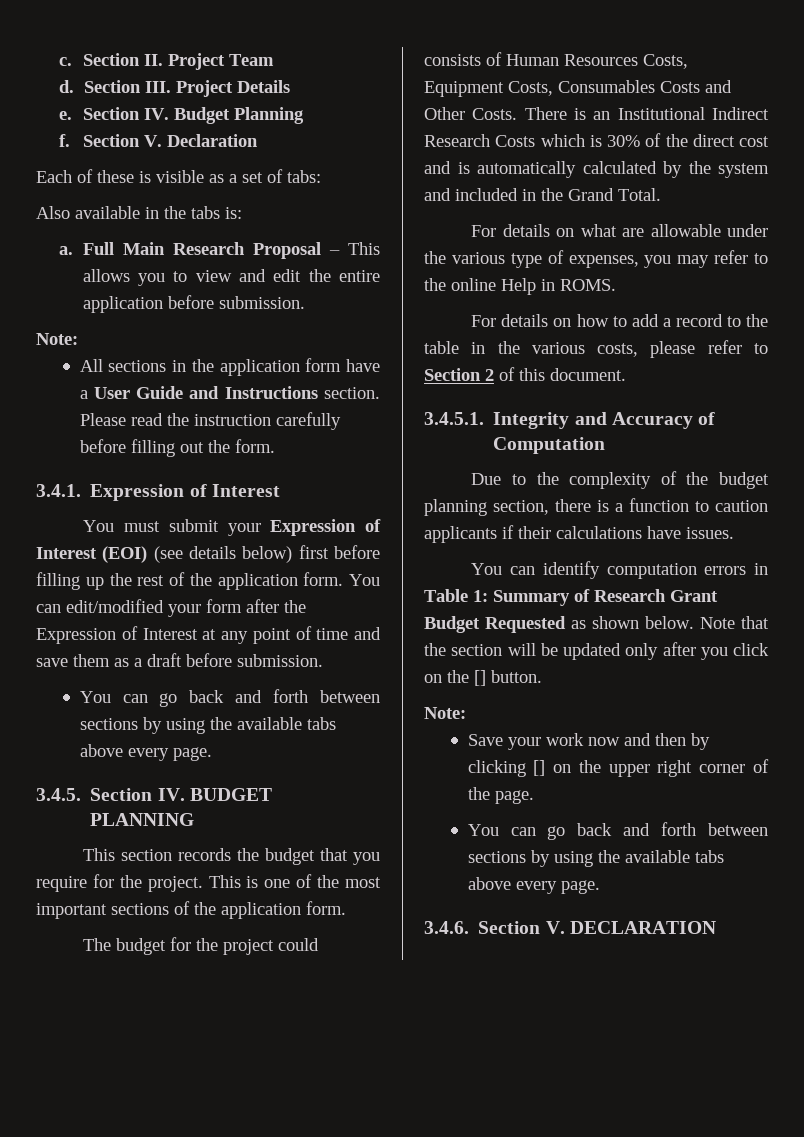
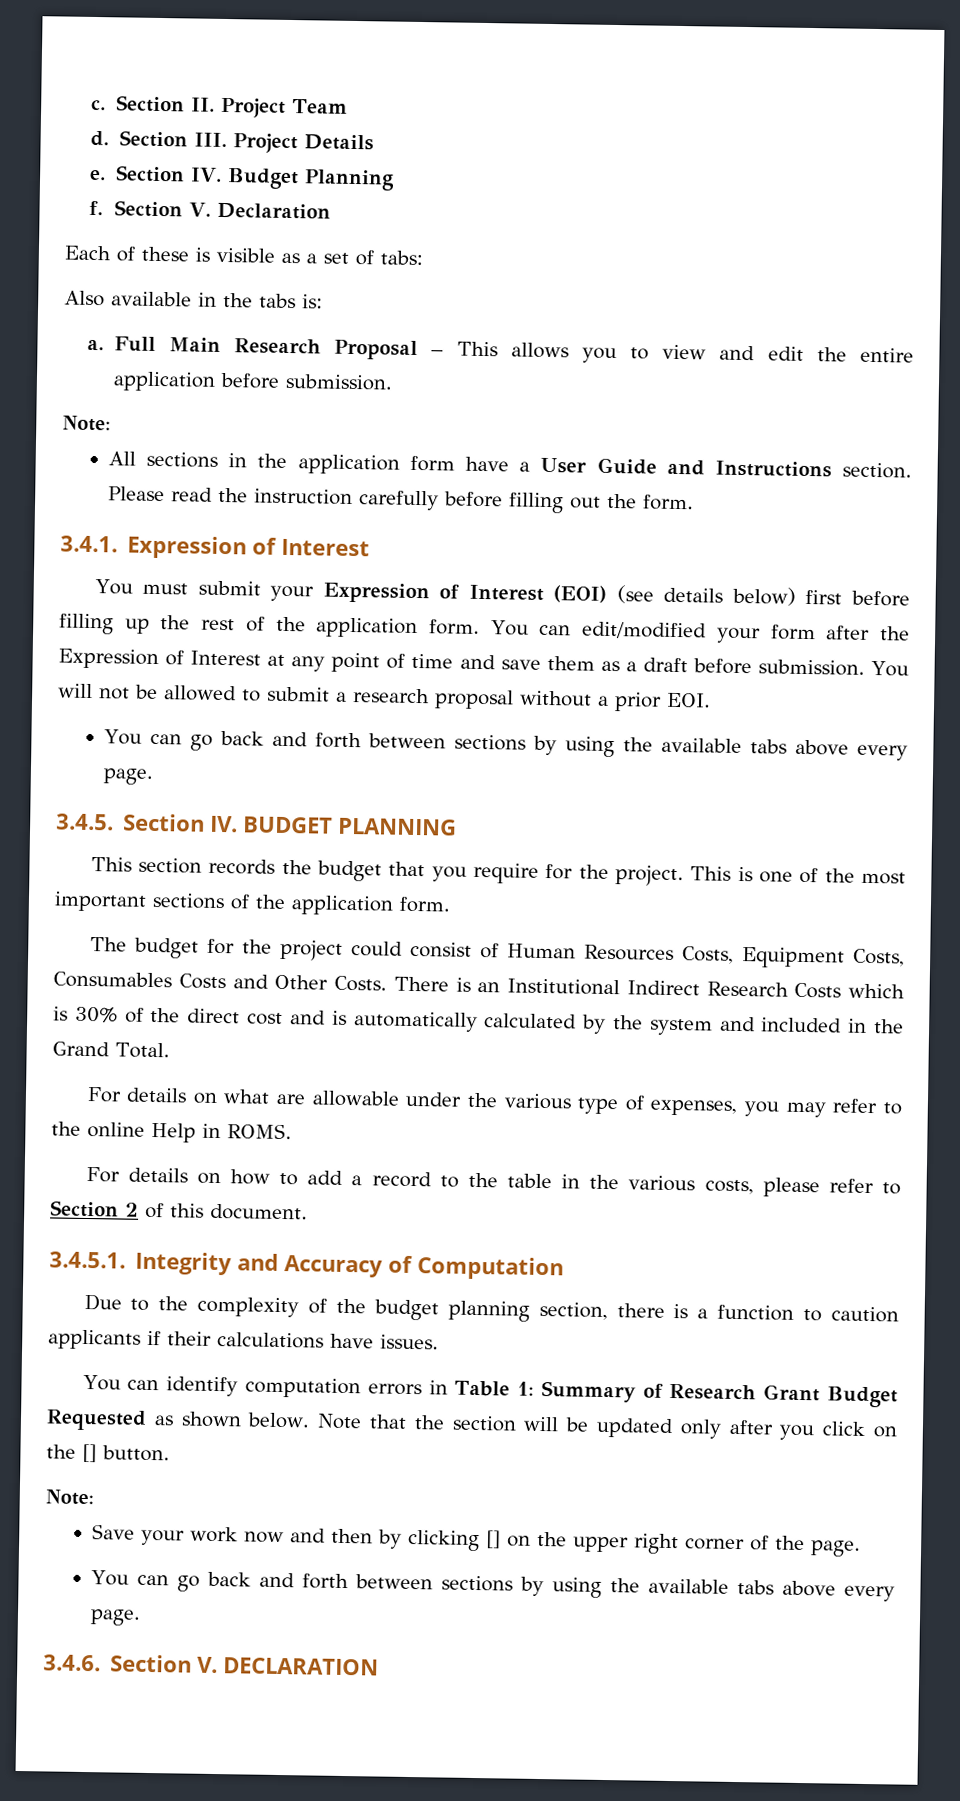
+ You will not be allowed to submit a research proposal without a prior EOI.
- The budget for the project could consists of Human Resources Costs, Equipment Costs, Consumables Costs and Other Costs.
+ The budget for the project could consist of Human Resources Costs, Equipment Costs, Consumables Costs and Other Costs.

